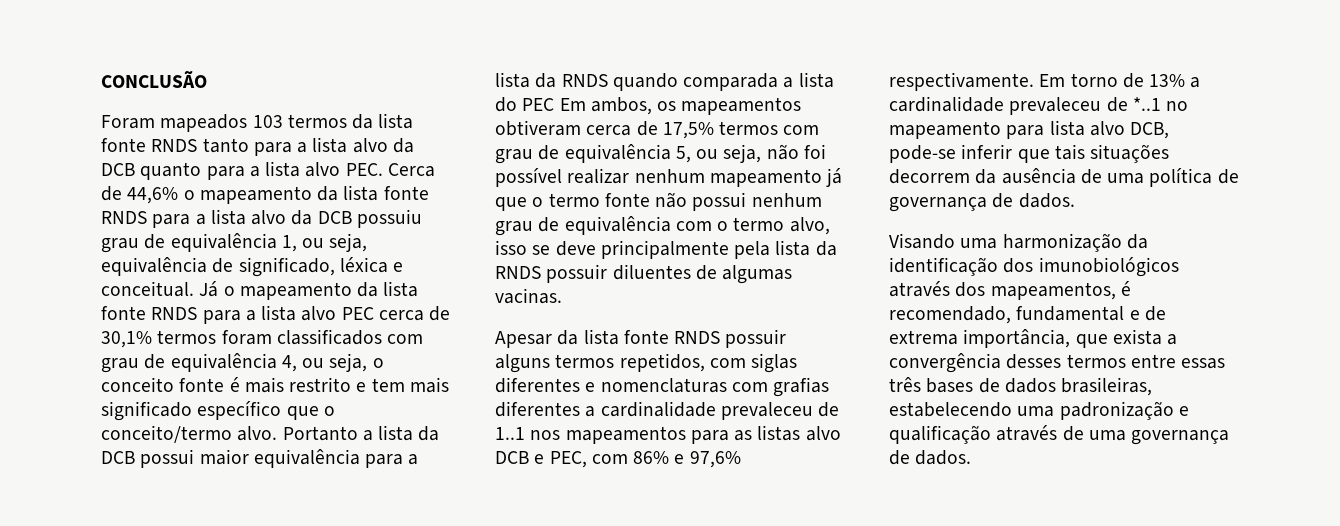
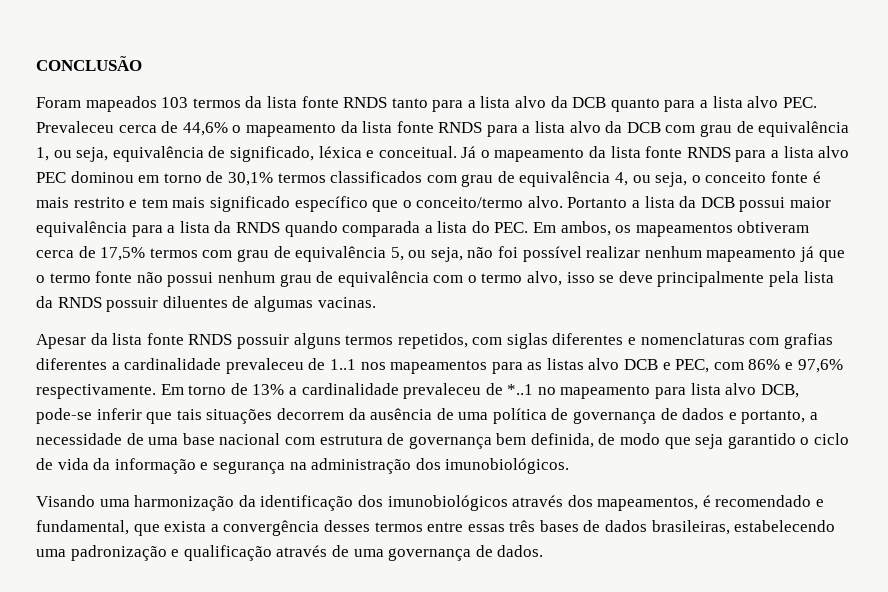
- Foram mapeados 103 termos da lista fonte RNDS tanto para a lista alvo da DCB quanto para a lista alvo PEC. Cerca de 44,6% o mapeamento da lista fonte RNDS para a lista alvo da DCB possuiu grau de equivalência 1, ou seja, equivalência de significado, léxica e conceitual.
+ Foram mapeados 103 termos da lista fonte RNDS tanto para a lista alvo da DCB quanto para a lista alvo PEC. Prevaleceu cerca de 44,6% o mapeamento da lista fonte RNDS para a lista alvo da DCB com grau de equivalência 1, ou seja, equivalência de significado, léxica e conceitual.
- Já o mapeamento da lista fonte RNDS para a lista alvo PEC cerca de 30,1% termos foram classificados com grau de equivalência 4, ou seja, o conceito fonte é mais restrito e tem mais significado específico que o conceito/termo alvo.
+ Já o mapeamento da lista fonte RNDS para a lista alvo PEC dominou em torno de 30,1% termos classificados com grau de equivalência 4, ou seja, o conceito fonte é mais restrito e tem mais significado específico que o conceito/termo alvo.
- Portanto a lista da DCB possui maior equivalência para a lista da RNDS quando comparada a lista do PEC Em ambos, os mapeamentos obtiveram cerca de 17,5% termos com grau de equivalência 5, ou seja, não foi possível realizar nenhum mapeamento já que o termo fonte não possui nenhum grau de equivalência com o termo alvo, isso se deve principalmente pela lista da RNDS possuir diluentes de algumas vacinas.
+ Portanto a lista da DCB possui maior equivalência para a lista da RNDS quando comparada a lista do PEC. Em ambos, os mapeamentos obtiveram cerca de 17,5% termos com grau de equivalência 5, ou seja, não foi possível realizar nenhum mapeamento já que o termo fonte não possui nenhum grau de equivalência com o termo alvo, isso se deve principalmente pela lista da RNDS possuir diluentes de algumas vacinas.
- Em torno de 13% a cardinalidade prevaleceu de *..1 no mapeamento para lista alvo DCB, pode-se inferir que tais situações decorrem da ausência de uma política de governança de dados.
+ Em torno de 13% a cardinalidade prevaleceu de *..1 no mapeamento para lista alvo DCB, pode-se inferir que tais situações decorrem da ausência de uma política de governança de dados e portanto, a necessidade de uma base nacional com estrutura de governança bem definida, de modo que seja garantido o ciclo de vida da informação e segurança na administração dos imunobiológicos.
- Visando uma harmonização da identificação dos imunobiológicos através dos mapeamentos, é recomendado, fundamental e de extrema importância, que exista a convergência desses termos entre essas três bases de dados brasileiras, estabelecendo uma padronização e qualificação através de uma governança de dados.
+ Visando uma harmonização da identificação dos imunobiológicos através dos mapeamentos, é recomendado e fundamental, que exista a convergência desses termos entre essas três bases de dados brasileiras, estabelecendo uma padronização e qualificação através de uma governança de dados.

